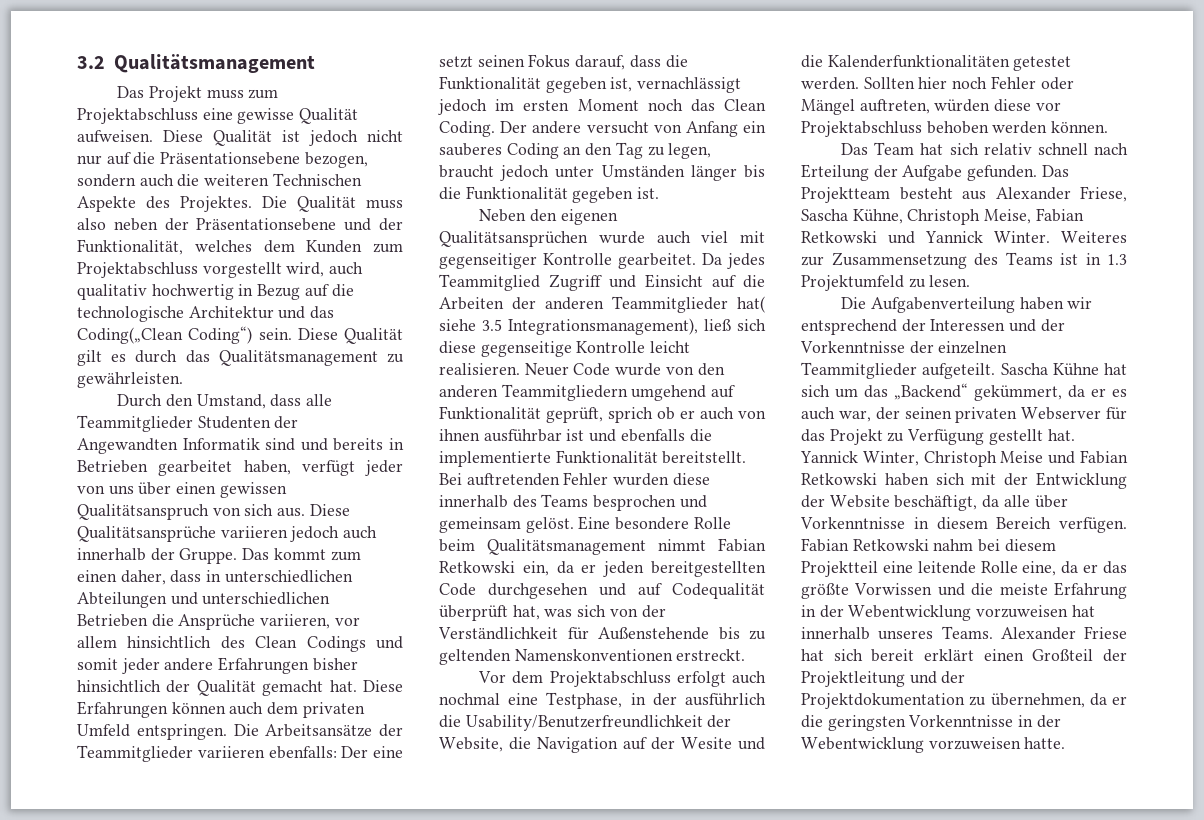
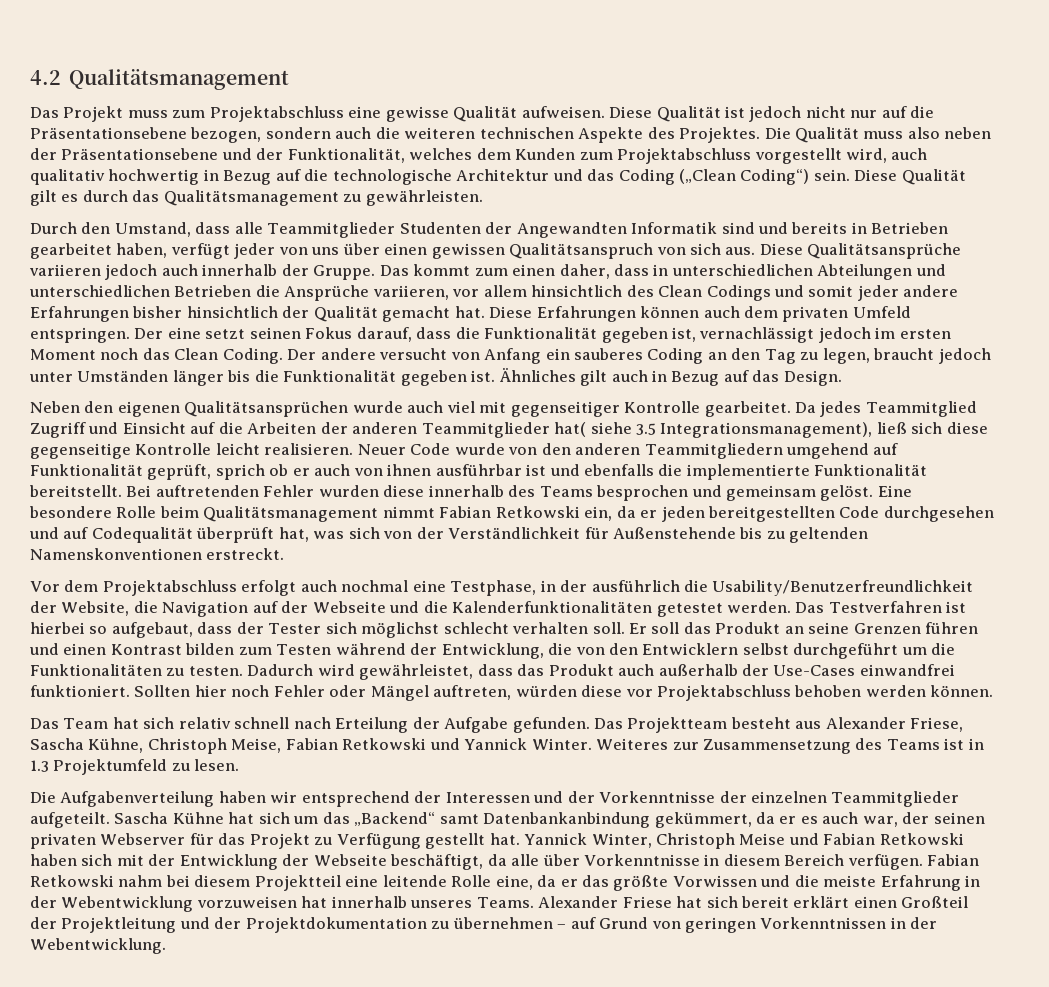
- 3.2 Qualitätsmanagement
+ 4.2 Qualitätsmanagement
- Diese Qualität ist jedoch nicht nur auf die Präsentationsebene bezogen, sondern auch die weiteren Technischen Aspekte des Projektes.
+ Diese Qualität ist jedoch nicht nur auf die Präsentationsebene bezogen, sondern auch die weiteren technischen Aspekte des Projektes.
- Die Qualität muss also neben der Präsentationsebene und der Funktionalität, welches dem Kunden zum Projektabschluss vorgestellt wird, auch qualitativ hochwertig in Bezug auf die technologische Architektur und das Coding(„Clean Coding“) sein.
+ Die Qualität muss also neben der Präsentationsebene und der Funktionalität, welches dem Kunden zum Projektabschluss vorgestellt wird, auch qualitativ hochwertig in Bezug auf die technologische Architektur und das Coding („Clean Coding“) sein.
- Die Arbeitsansätze der Teammitglieder variieren ebenfalls: Der eine setzt seinen Fokus darauf, dass die Funktionalität gegeben ist, vernachlässigt jedoch im ersten Moment noch das Clean Coding.
+ Der eine setzt seinen Fokus darauf, dass die Funktionalität gegeben ist, vernachlässigt jedoch im ersten Moment noch das Clean Coding.
+ Ähnliches gilt auch in Bezug auf das Design.
- Vor dem Projektabschluss erfolgt auch nochmal eine Testphase, in der ausführlich die Usability/Benutzerfreundlichkeit der Website, die Navigation auf der Wesite und die Kalenderfunktionalitäten getestet werden.
+ Vor dem Projektabschluss erfolgt auch nochmal eine Testphase, in der ausführlich die Usability/Benutzerfreundlichkeit der Website, die Navigation auf der Webseite und die Kalenderfunktionalitäten getestet werden.
+ Das Testverfahren ist hierbei so aufgebaut, dass der Tester sich möglichst schlecht verhalten soll. Er soll das Produkt an seine Grenzen führen und einen Kontrast bilden zum Testen während der Entwicklung, die von den Entwicklern selbst durchgeführt um die Funktionalitäten zu testen. Dadurch wird gewährleistet, dass das Produkt auch außerhalb der Use-Cases einwandfrei funktioniert.
- Sascha Kühne hat sich um das „Backend“ gekümmert, da er es auch war, der seinen privaten Webserver für das Projekt zu Verfügung gestellt hat.
+ Sascha Kühne hat sich um das „Backend“ samt Datenbankanbindung gekümmert, da er es auch war, der seinen privaten Webserver für das Projekt zu Verfügung gestellt hat.
- Yannick Winter, Christoph Meise und Fabian Retkowski haben sich mit der Entwicklung der Website beschäftigt, da alle über Vorkenntnisse in diesem Bereich verfügen.
+ Yannick Winter, Christoph Meise und Fabian Retkowski haben sich mit der Entwicklung der Webseite beschäftigt, da alle über Vorkenntnisse in diesem Bereich verfügen.
- Alexander Friese hat sich bereit erklärt einen Großteil der Projektleitung und der Projektdokumentation zu übernehmen, da er die geringsten Vorkenntnisse in der Webentwicklung vorzuweisen hatte.
+ Alexander Friese hat sich bereit erklärt einen Großteil der Projektleitung und der Projektdokumentation zu übernehmen – auf Grund von geringen Vorkenntnissen in der Webentwicklung.

